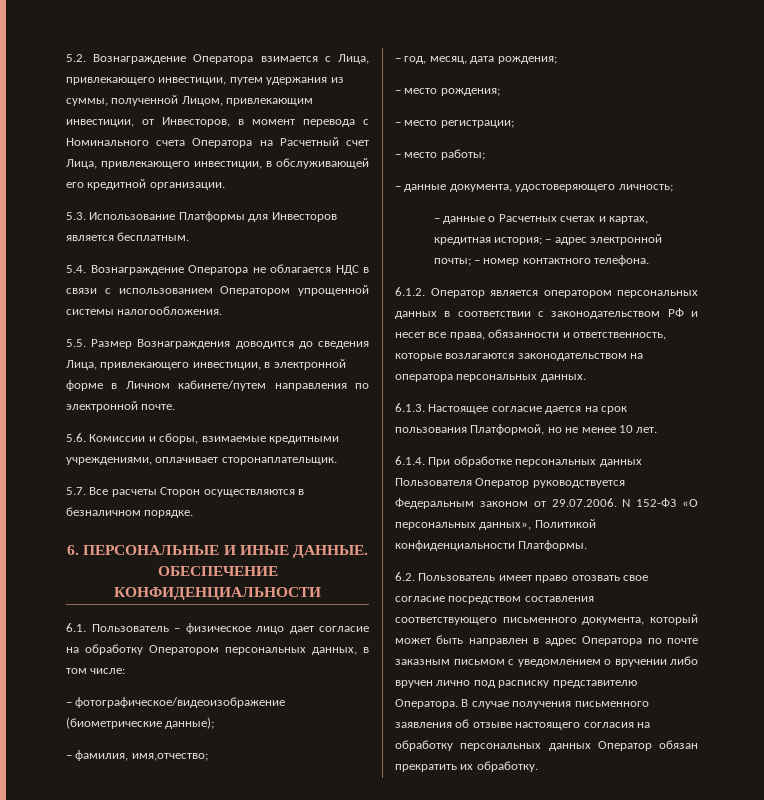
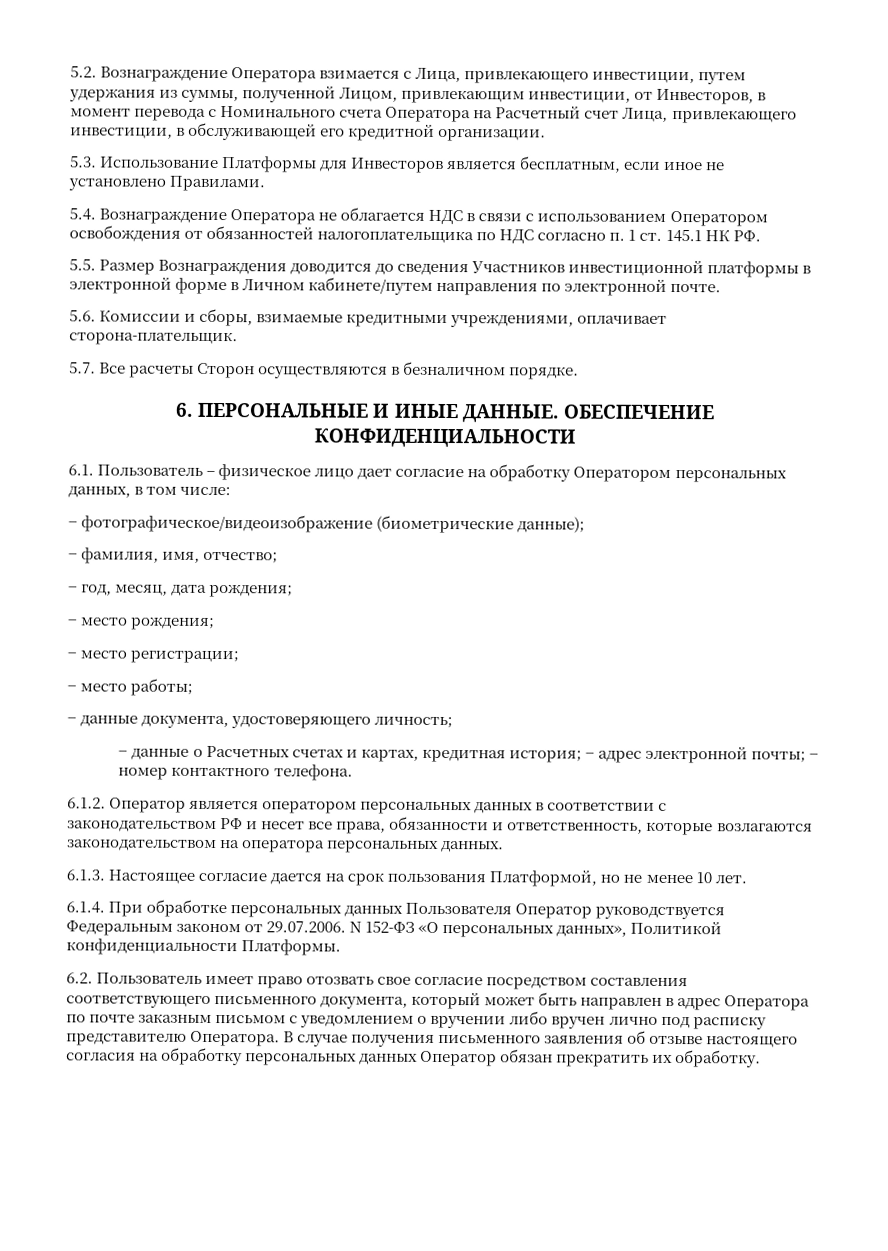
- 5.3. Использование Платформы для Инвесторов является бесплатным.
+ 5.3. Использование Платформы для Инвесторов является бесплатным, если иное не установлено Правилами.
- 5.4. Вознаграждение Оператора не облагается НДС в связи с использованием Оператором упрощенной системы налогообложения.
+ 5.4. Вознаграждение Оператора не облагается НДС в связи с использованием Оператором освобождения от обязанностей налогоплательщика по НДС согласно п. 1 ст. 145.1 НК РФ.
- 5.5. Размер Вознаграждения доводится до сведения Лица, привлекающего инвестиции, в электронной форме в Личном кабинете/путем направления по электронной почте.
+ 5.5. Размер Вознаграждения доводится до сведения Участников инвестиционной платформы в электронной форме в Личном кабинете/путем направления по электронной почте.
- 5.6. Комиссии и сборы, взимаемые кредитными учреждениями, оплачивает сторонаплательщик.
+ 5.6. Комиссии и сборы, взимаемые кредитными учреждениями, оплачивает сторона-плательщик.
- − фамилия, имя,отчество;
+ − фамилия, имя, отчество;

